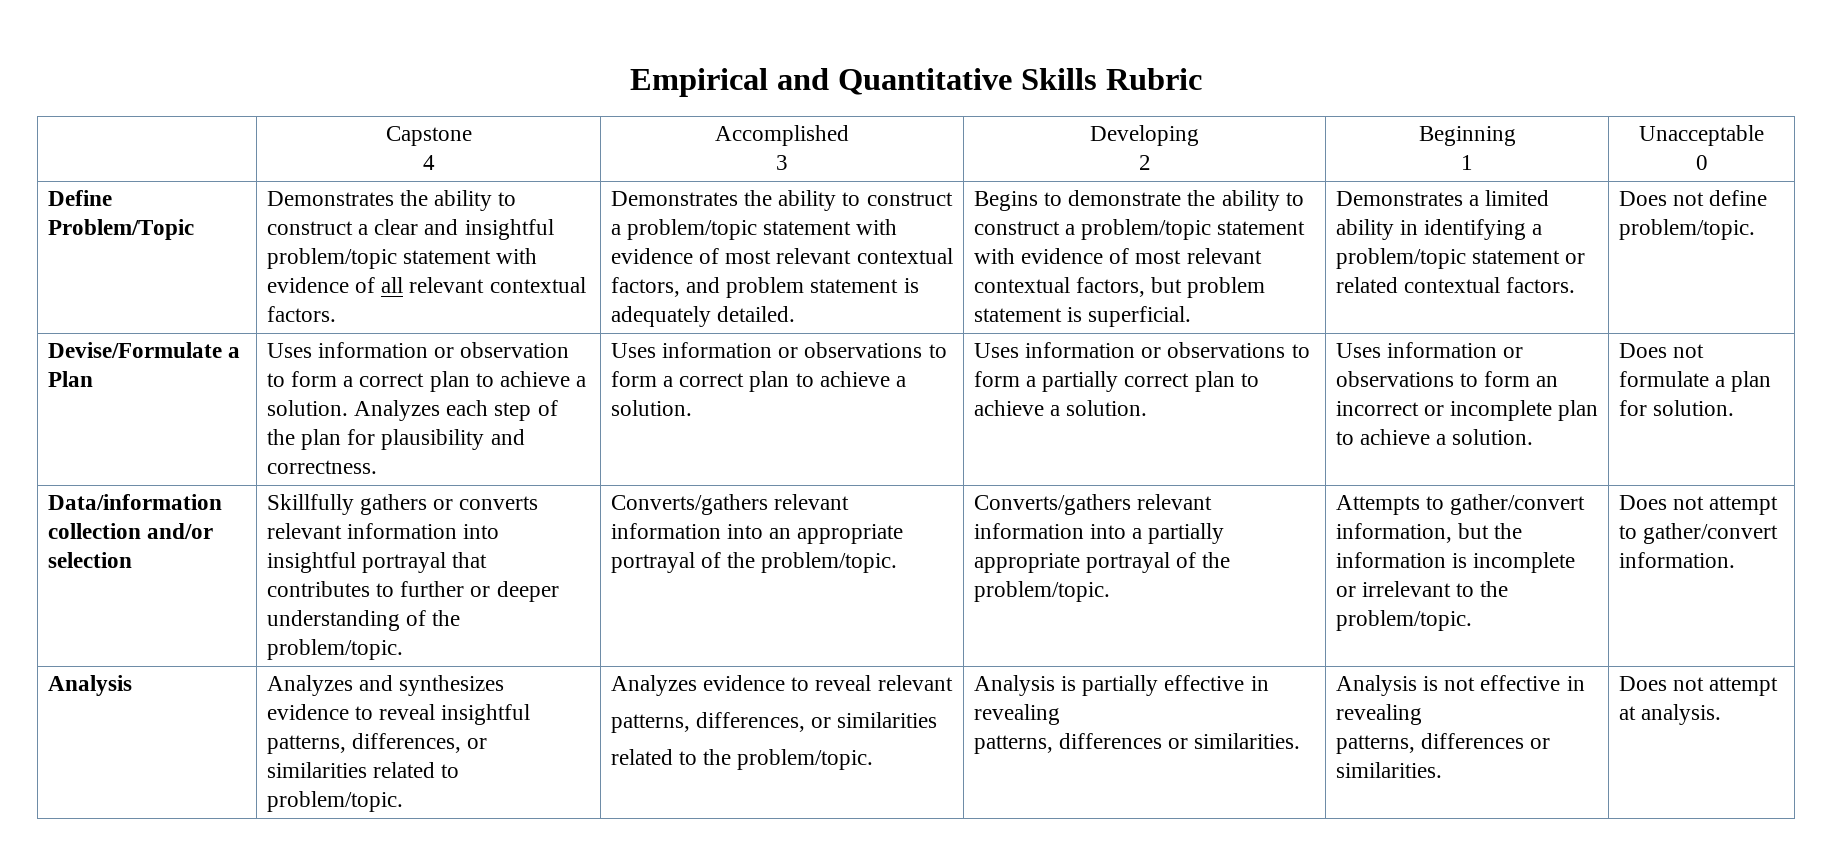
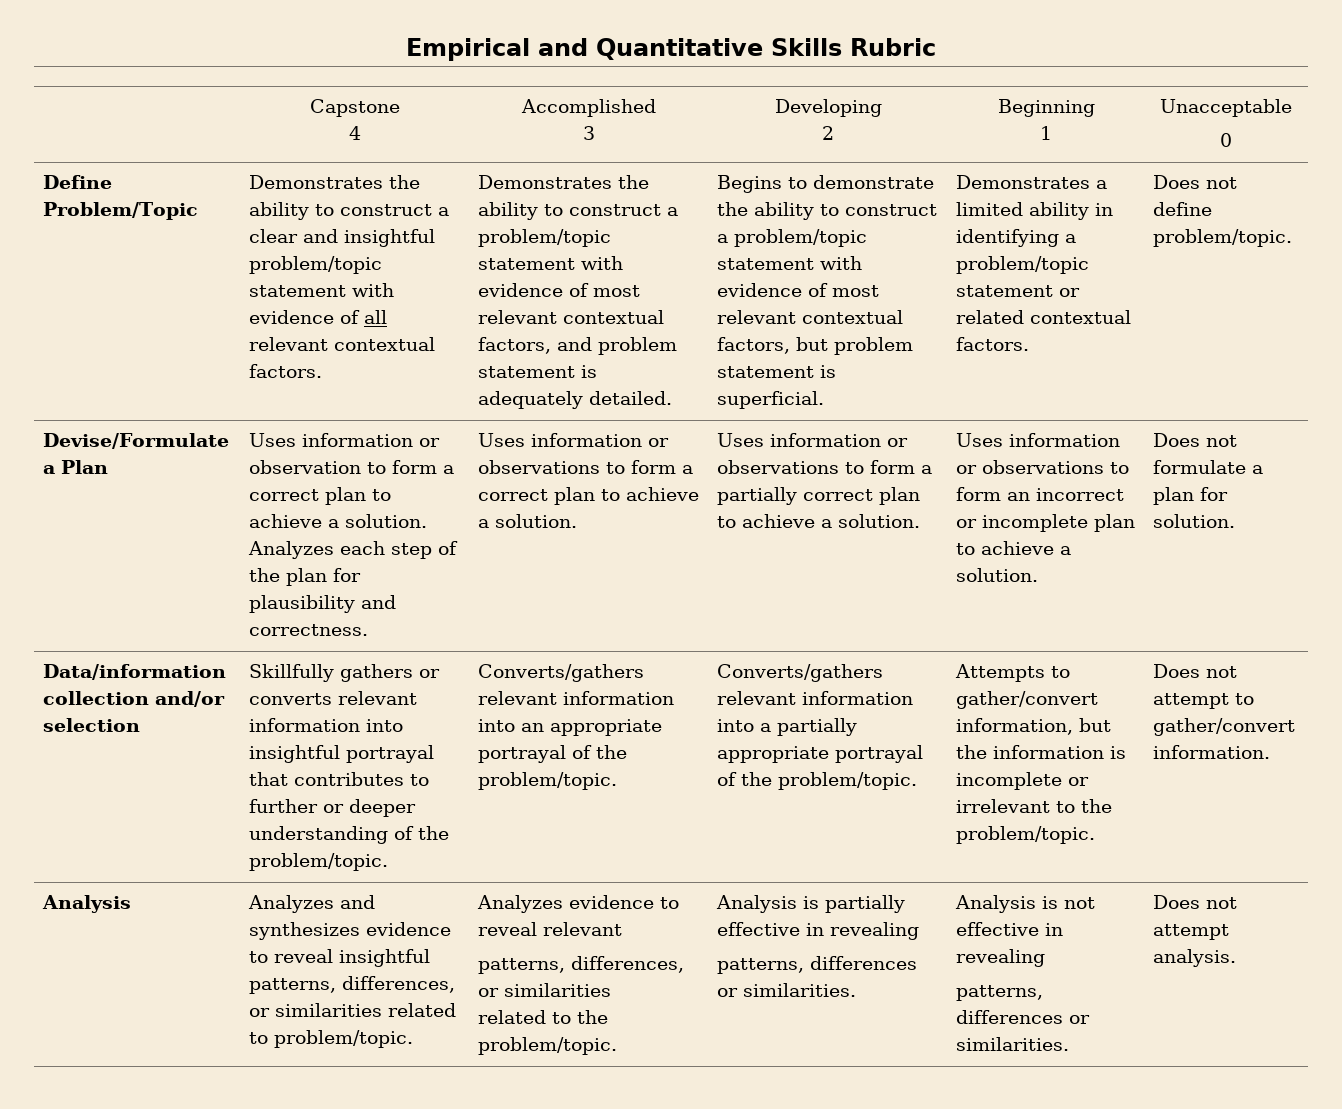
- Does not attempt at analysis.
+ Does not attempt analysis.

